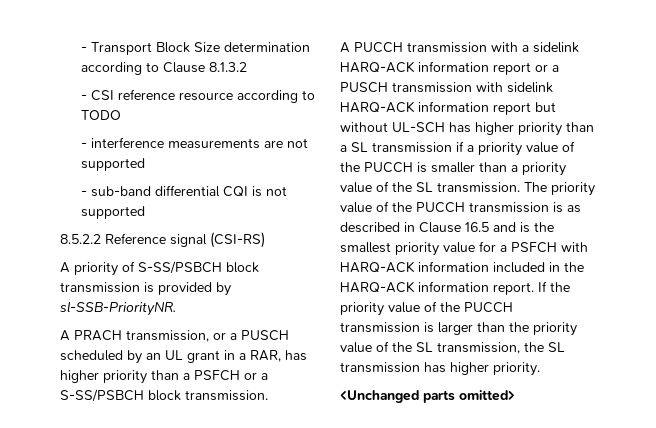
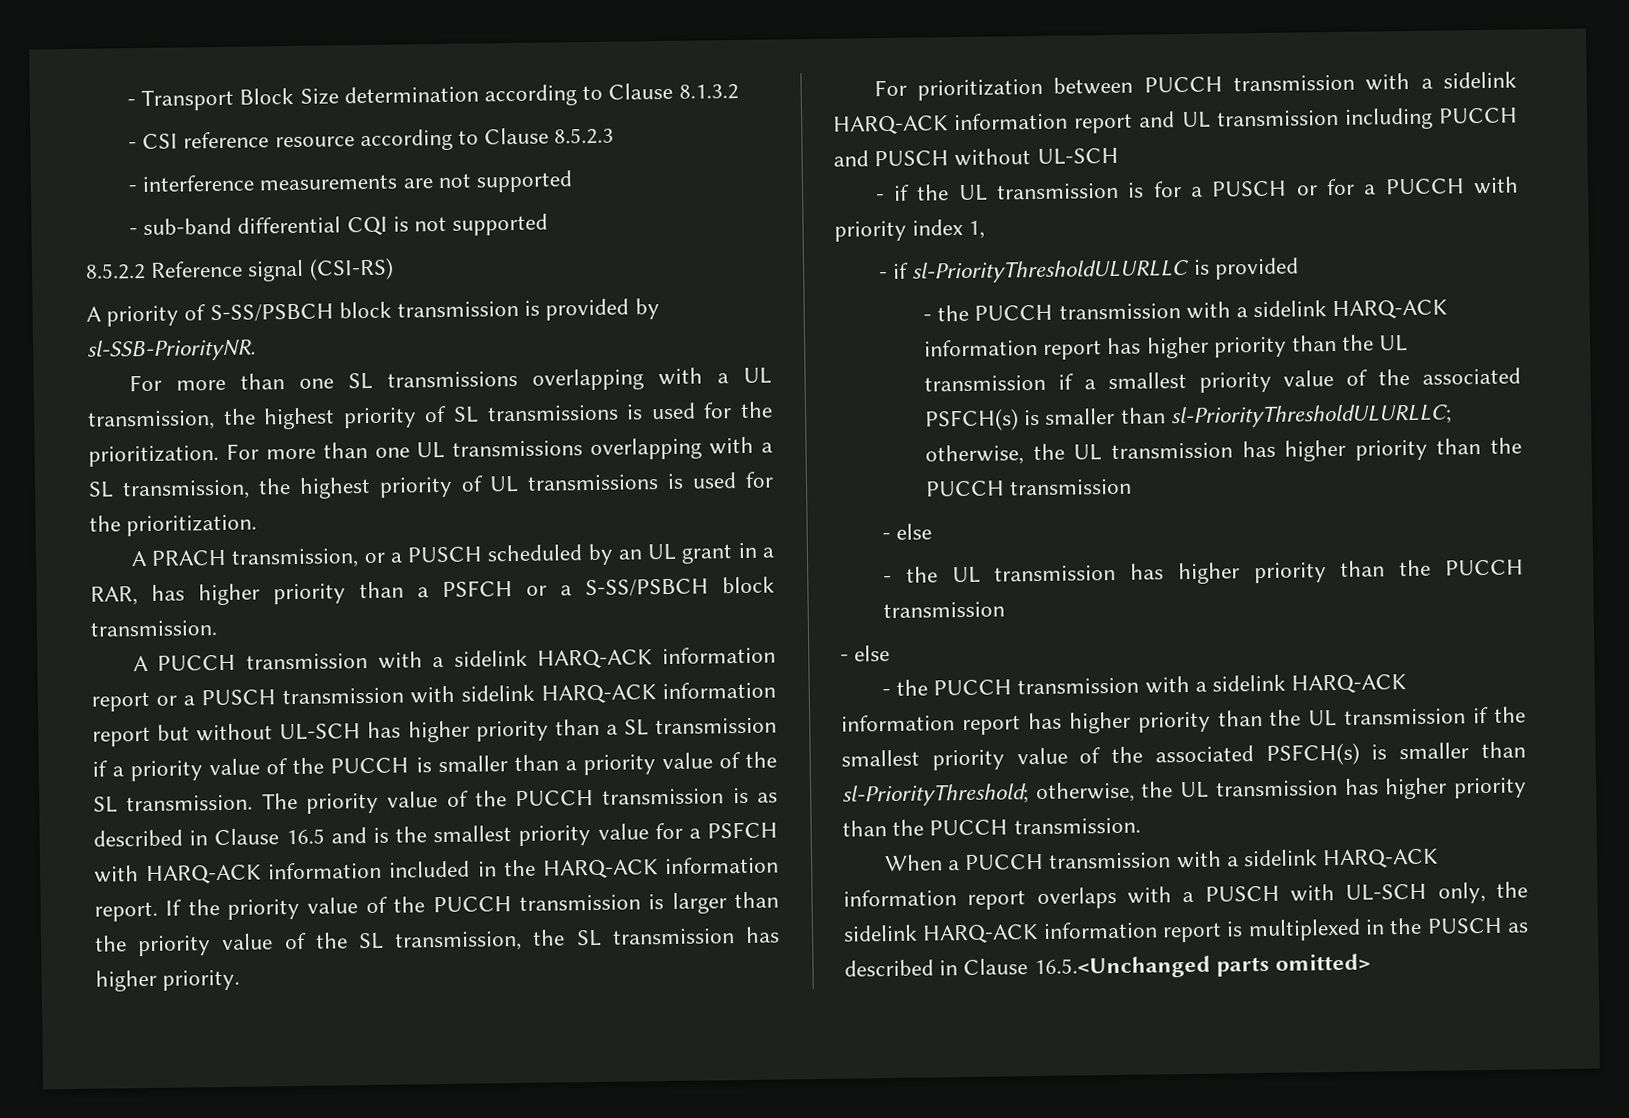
- - CSI reference resource according to TODO
+ - CSI reference resource according to Clause 8.5.2.3
+ For more than one SL transmissions overlapping with a UL transmission, the highest priority of SL transmissions is used for the prioritization. For more than one UL transmissions overlapping with a SL transmission, the highest priority of UL transmissions is used for the prioritization.
- <Unchanged parts omitted>
+ For prioritization between PUCCH transmission with a sidelink HARQ-ACK information report and UL transmission including PUCCH and PUSCH without UL-SCH
+ - if the UL transmission is for a PUSCH or for a PUCCH with priority index 1,
+ - if sl-PriorityThresholdULURLLC is provided
+ - the PUCCH transmission with a sidelink HARQ-ACK information report has higher priority than the UL transmission if a smallest priority value of the associated PSFCH(s) is smaller than sl-PriorityThresholdULURLLC; otherwise, the UL transmission has higher priority than the PUCCH transmission
+ - else
+ - the UL transmission has higher priority than the PUCCH transmission
+ - else
+ - the PUCCH transmission with a sidelink HARQ-ACK information report has higher priority than the UL transmission if the smallest priority value of the associated PSFCH(s) is smaller than sl-PriorityThreshold; otherwise, the UL transmission has higher priority than the PUCCH transmission.
+ When a PUCCH transmission with a sidelink HARQ-ACK information report overlaps with a PUSCH with UL-SCH only, the sidelink HARQ-ACK information report is multiplexed in the PUSCH as described in Clause 16.5.<Unchanged parts omitted>

